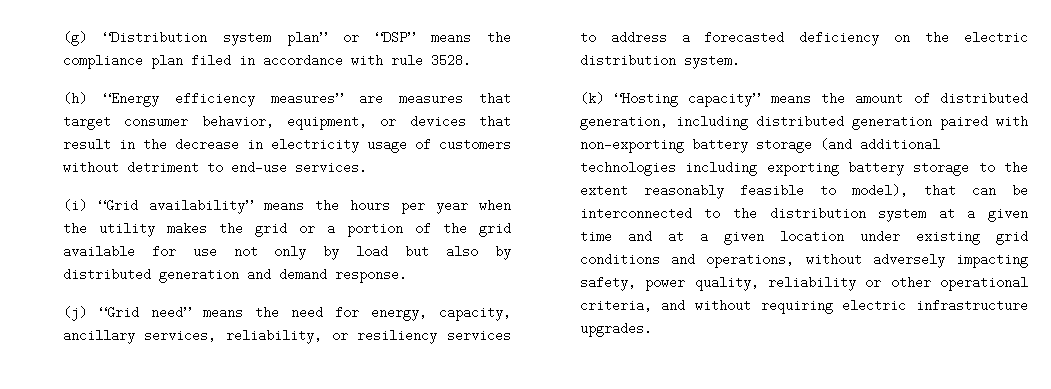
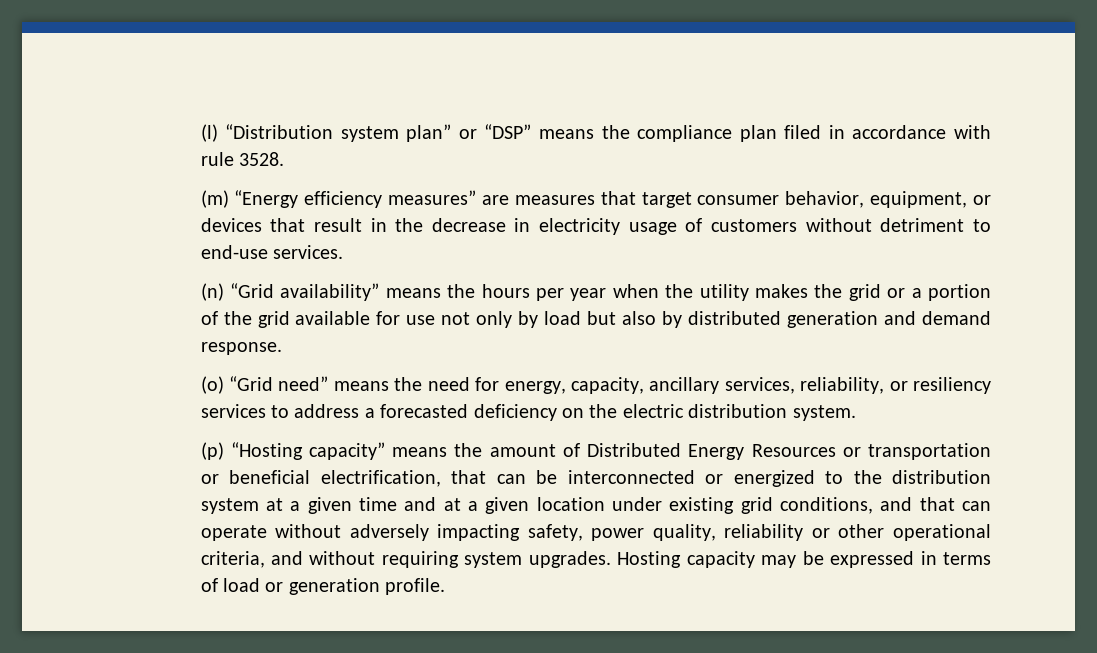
- (g) “Distribution system plan” or “DSP” means the compliance plan filed in accordance with rule 3528.
+ (l) “Distribution system plan” or “DSP” means the compliance plan filed in accordance with rule 3528.
- (h) “Energy efficiency measures” are measures that target consumer behavior, equipment, or devices that result in the decrease in electricity usage of customers without detriment to end-use services.
+ (m) “Energy efficiency measures” are measures that target consumer behavior, equipment, or devices that result in the decrease in electricity usage of customers without detriment to end-use services.
- (i) “Grid availability” means the hours per year when the utility makes the grid or a portion of the grid available for use not only by load but also by distributed generation and demand response.
+ (n) “Grid availability” means the hours per year when the utility makes the grid or a portion of the grid available for use not only by load but also by distributed generation and demand response.
- (j) “Grid need” means the need for energy, capacity, ancillary services, reliability, or resiliency services to address a forecasted deficiency on the electric distribution system.
+ (o) “Grid need” means the need for energy, capacity, ancillary services, reliability, or resiliency services to address a forecasted deficiency on the electric distribution system.
- (k) “Hosting capacity” means the amount of distributed generation, including distributed generation paired with non-exporting battery storage (and additional technologies including exporting battery storage to the extent reasonably feasible to model), that can be interconnected to the distribution system at a given time and at a given location under existing grid conditions and operations, without adversely impacting safety, power quality, reliability or other operational criteria, and without requiring electric infrastructure upgrades.
+ (p) “Hosting capacity” means the amount of Distributed Energy Resources or transportation or beneficial electrification, that can be interconnected or energized to the distribution system at a given time and at a given location under existing grid conditions, and that can operate without adversely impacting safety, power quality, reliability or other operational criteria, and without requiring system upgrades. Hosting capacity may be expressed in terms of load or generation profile.

